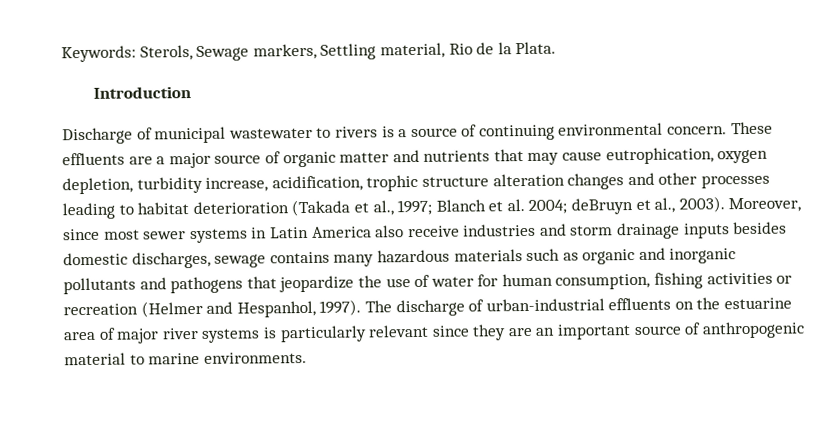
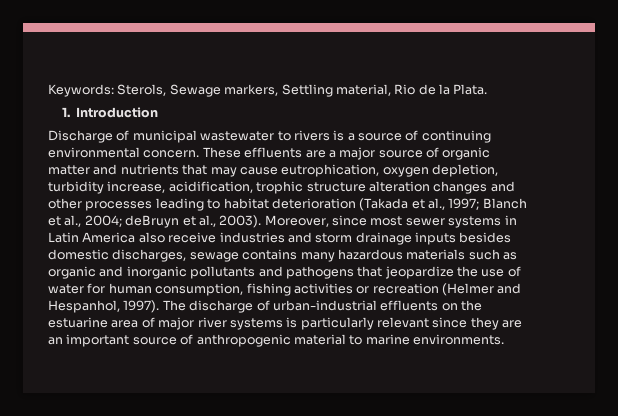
- Introduction
+ 1. Introduction
- These effluents are a major source of organic matter and nutrients that may cause eutrophication, oxygen depletion, turbidity increase, acidification, trophic structure alteration changes and other processes leading to habitat deterioration (Takada et al., 1997; Blanch et al. 2004; deBruyn et al., 2003).
+ These effluents are a major source of organic matter and nutrients that may cause eutrophication, oxygen depletion, turbidity increase, acidification, trophic structure alteration changes and other processes leading to habitat deterioration (Takada et al., 1997; Blanch et al., 2004; deBruyn et al., 2003).

